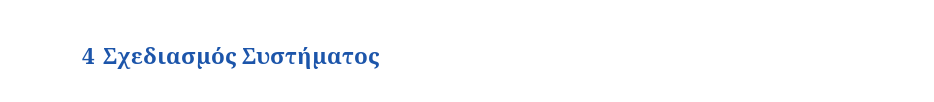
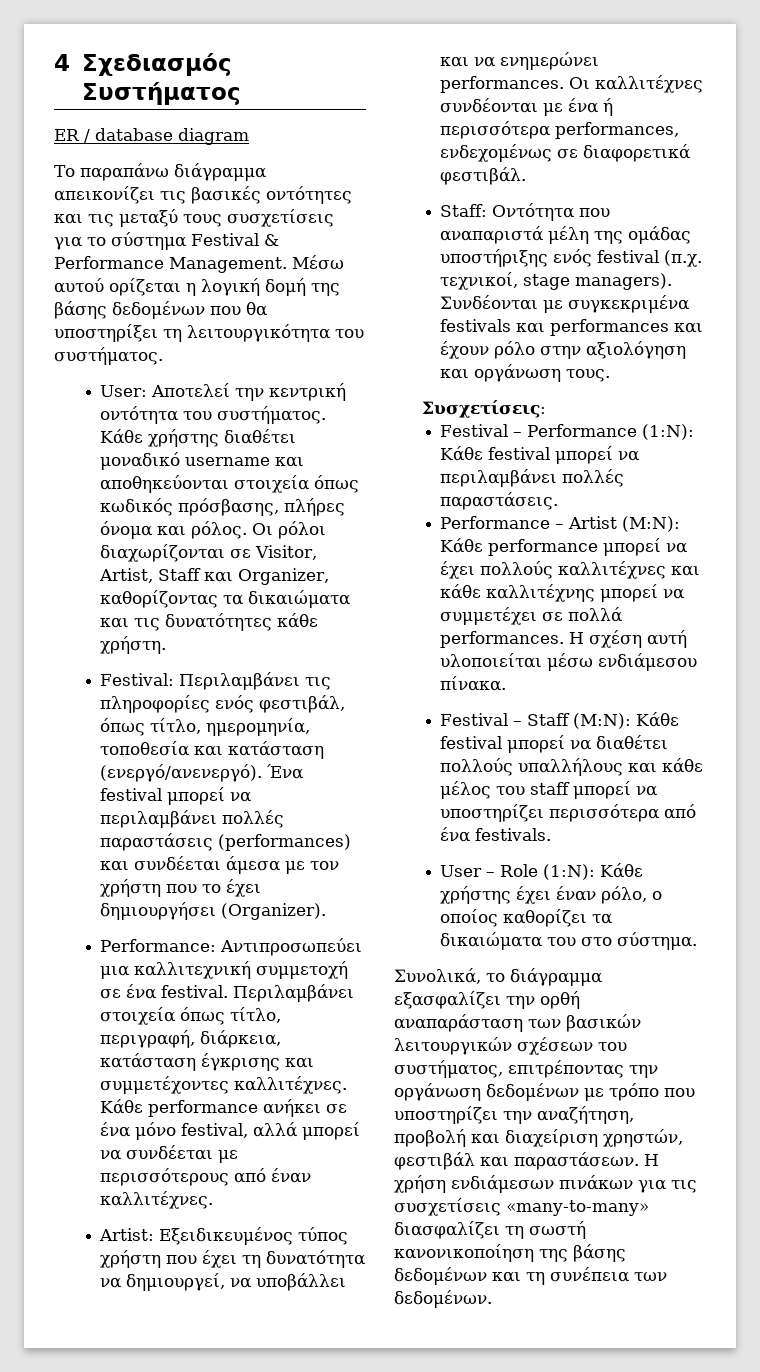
+ ER / database diagram
+ Το παραπάνω διάγραμμα απεικονίζει τις βασικές οντότητες και τις μεταξύ τους συσχετίσεις για το σύστημα Festival & Performance Management. Μέσω αυτού ορίζεται η λογική δομή της βάσης δεδομένων που θα υποστηρίξει τη λειτουργικότητα του συστήματος.
+ User: Αποτελεί την κεντρική οντότητα του συστήματος. Κάθε χρήστης διαθέτει μοναδικό username και αποθηκεύονται στοιχεία όπως κωδικός πρόσβασης, πλήρες όνομα και ρόλος. Οι ρόλοι διαχωρίζονται σε Visitor, Artist, Staff και Organizer, καθορίζοντας τα δικαιώματα και τις δυνατότητες κάθε χρήστη.
+ Festival: Περιλαμβάνει τις πληροφορίες ενός φεστιβάλ, όπως τίτλο, ημερομηνία, τοποθεσία και κατάσταση (ενεργό/ανενεργό). Ένα festival μπορεί να περιλαμβάνει πολλές παραστάσεις (performances) και συνδέεται άμεσα με τον χρήστη που το έχει δημιουργήσει (Organizer).
+ Performance: Αντιπροσωπεύει μια καλλιτεχνική συμμετοχή σε ένα festival. Περιλαμβάνει στοιχεία όπως τίτλο, περιγραφή, διάρκεια, κατάσταση έγκρισης και συμμετέχοντες καλλιτέχνες. Κάθε performance ανήκει σε ένα μόνο festival, αλλά μπορεί να συνδέεται με περισσότερους από έναν καλλιτέχνες.
+ Artist: Εξειδικευμένος τύπος χρήστη που έχει τη δυνατότητα να δημιουργεί, να υποβάλλει και να ενημερώνει performances. Οι καλλιτέχνες συνδέονται με ένα ή περισσότερα performances, ενδεχομένως σε διαφορετικά φεστιβάλ.
+ Staff: Οντότητα που αναπαριστά μέλη της ομάδας υποστήριξης ενός festival (π.χ. τεχνικοί, stage managers). Συνδέονται με συγκεκριμένα festivals και performances και έχουν ρόλο στην αξιολόγηση και οργάνωση τους.
+ Συσχετίσεις:
+ Festival – Performance (1:N): Κάθε festival μπορεί να περιλαμβάνει πολλές παραστάσεις.
+ Performance – Artist (M:N): Κάθε performance μπορεί να έχει πολλούς καλλιτέχνες και κάθε καλλιτέχνης μπορεί να συμμετέχει σε πολλά performances. Η σχέση αυτή υλοποιείται μέσω ενδιάμεσου πίνακα.
+ Festival – Staff (M:N): Κάθε festival μπορεί να διαθέτει πολλούς υπαλλήλους και κάθε μέλος του staff μπορεί να υποστηρίζει περισσότερα από ένα festivals.
+ User – Role (1:N): Κάθε χρήστης έχει έναν ρόλο, ο οποίος καθορίζει τα δικαιώματα του στο σύστημα.
+ Συνολικά, το διάγραμμα εξασφαλίζει την ορθή αναπαράσταση των βασικών λειτουργικών σχέσεων του συστήματος, επιτρέποντας την οργάνωση δεδομένων με τρόπο που υποστηρίζει την αναζήτηση, προβολή και διαχείριση χρηστών, φεστιβάλ και παραστάσεων. Η χρήση ενδιάμεσων πινάκων για τις συσχετίσεις «many-to-many» διασφαλίζει τη σωστή κανονικοποίηση της βάσης δεδομένων και τη συνέπεια των δεδομένων.

